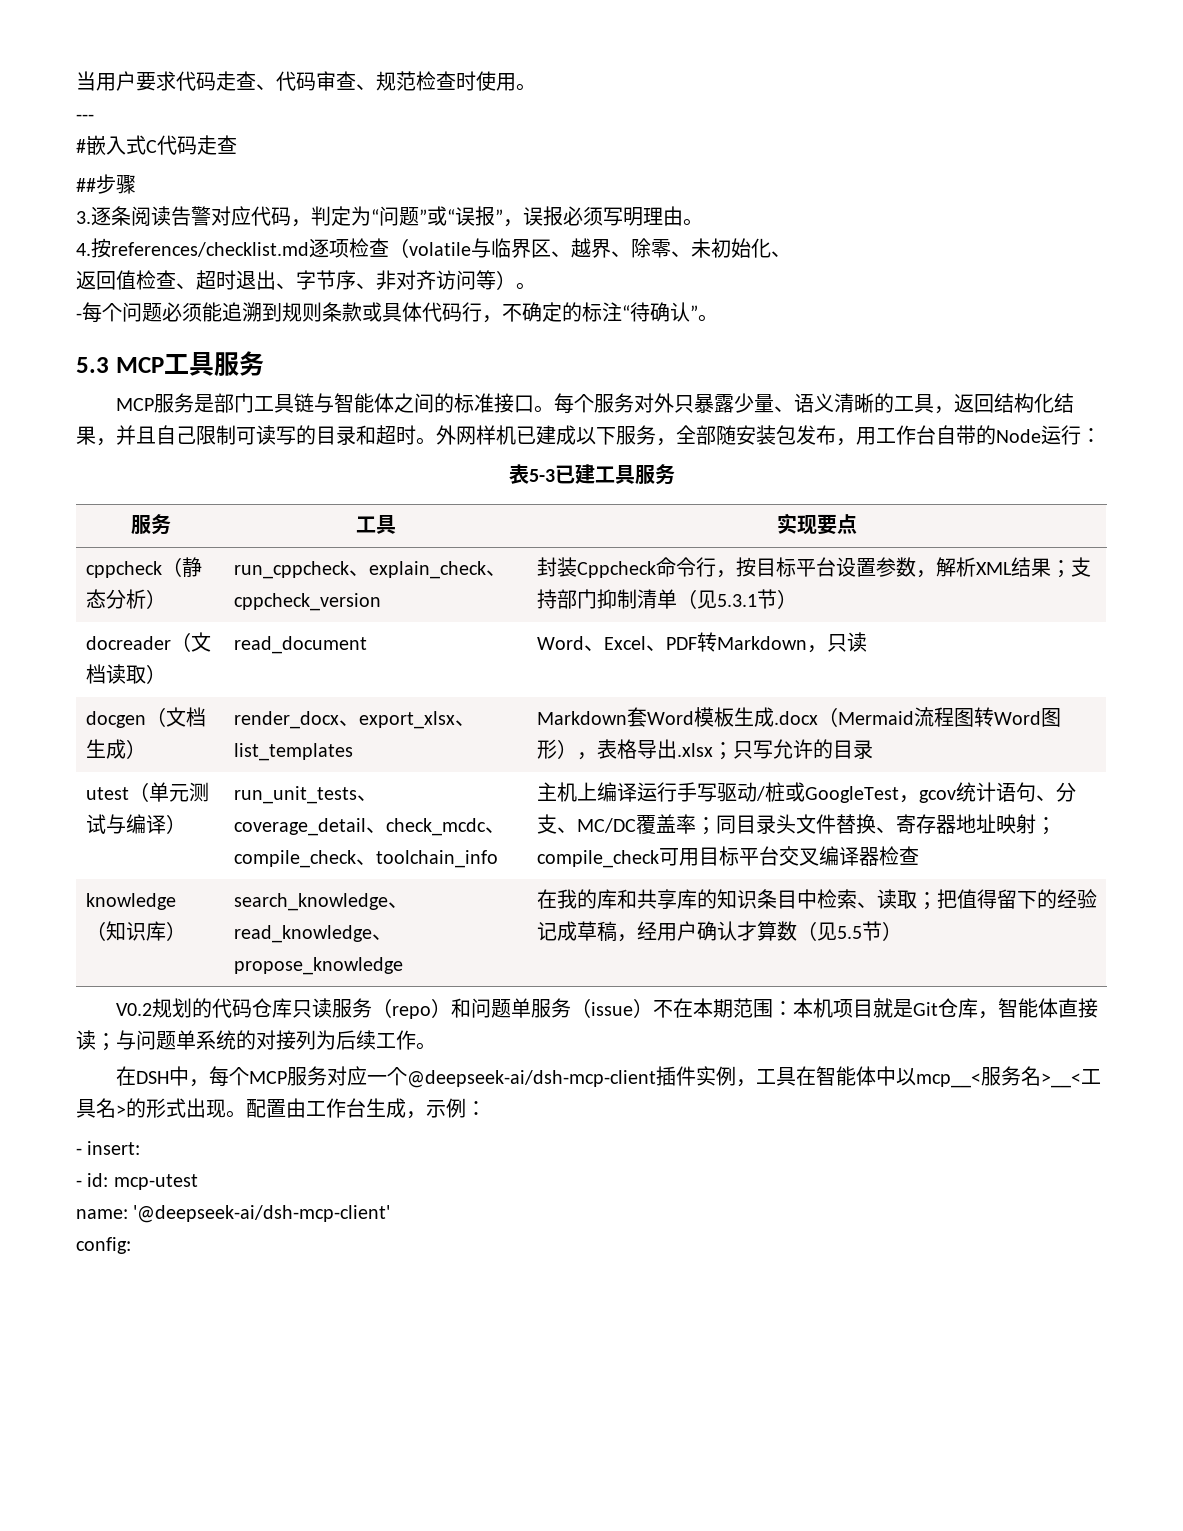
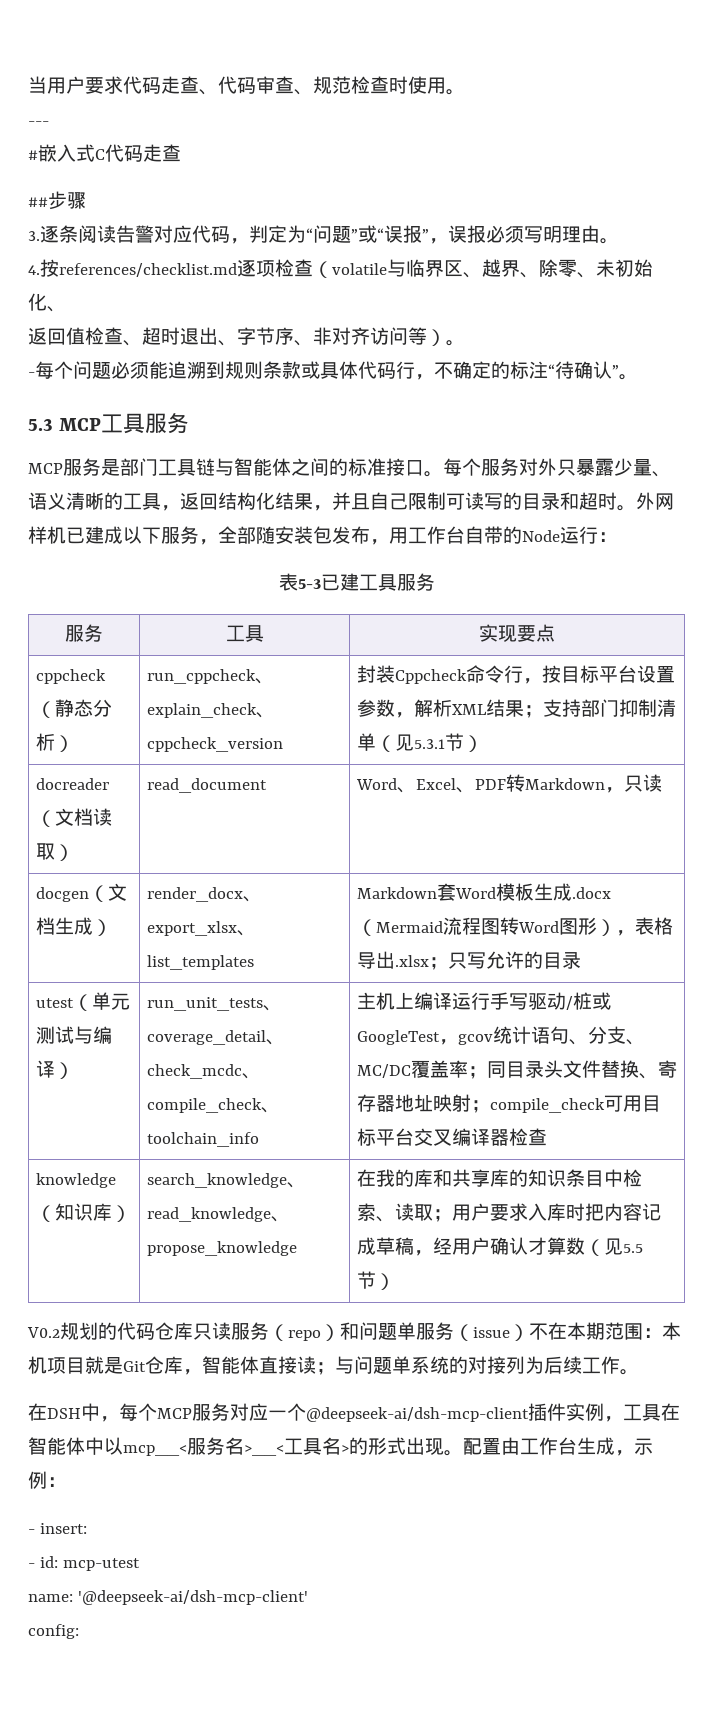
- knowledge（知识库） | search_knowledge、read_knowledge、propose_knowledge | 在我的库和共享库的知识条目中检索、读取；把值得留下的经验记成草稿，经用户确认才算数（见5.5节）
+ knowledge（知识库） | search_knowledge、read_knowledge、propose_knowledge | 在我的库和共享库的知识条目中检索、读取；用户要求入库时把内容记成草稿，经用户确认才算数（见5.5节）

